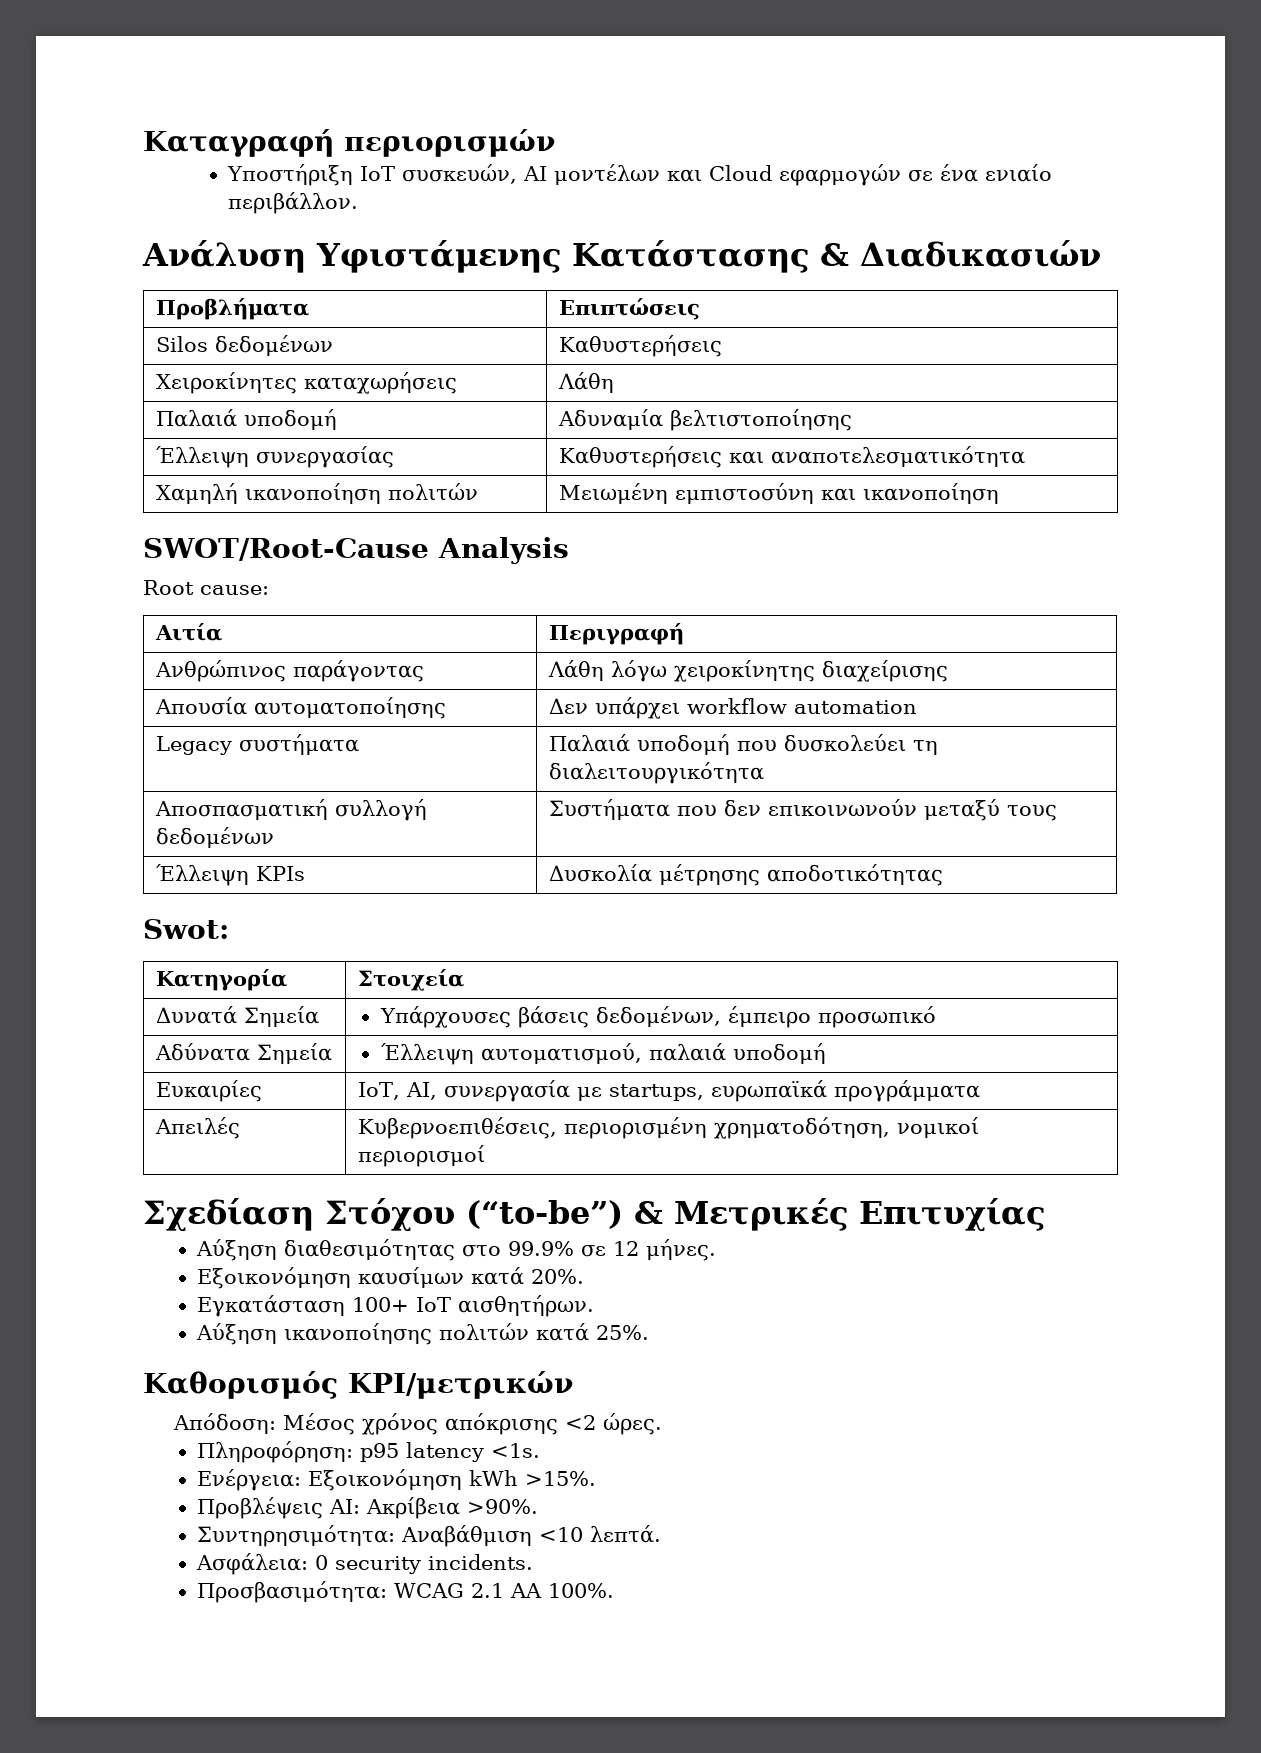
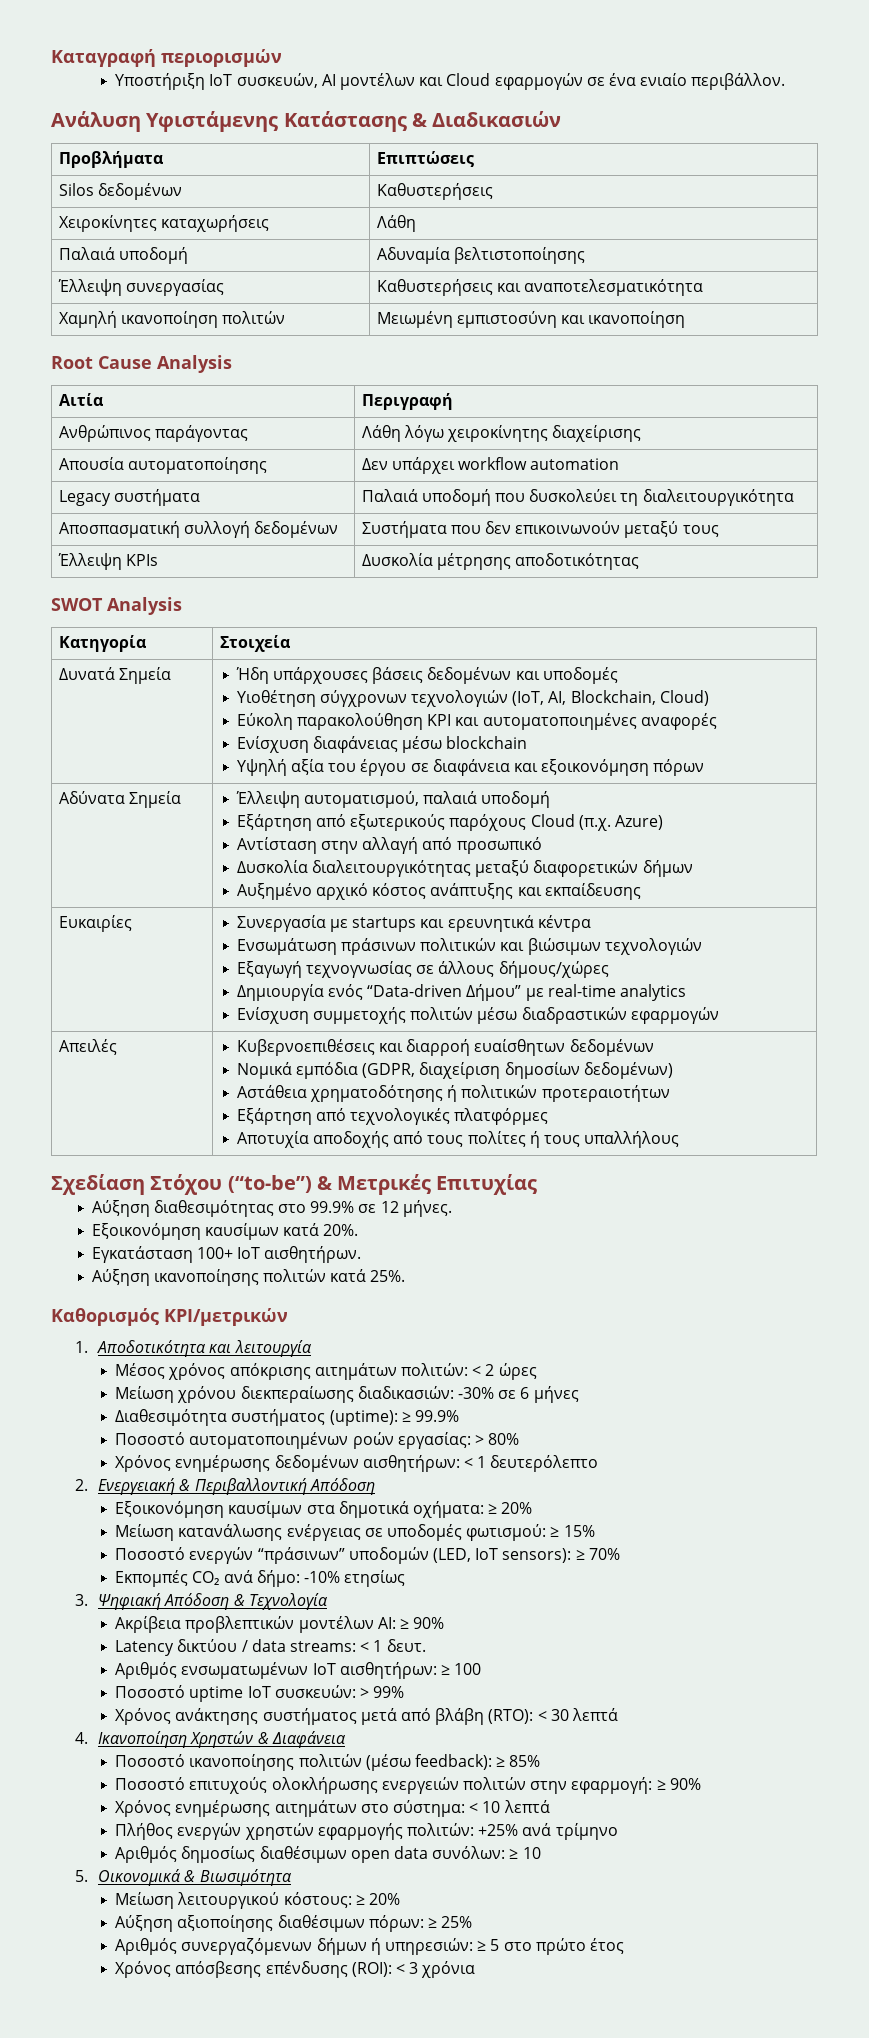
- SWOT/Root-Cause Analysis
- Root cause:
+ Root Cause Analysis
- Swot:
+ SWOT Analysis
- Δυνατά Σημεία | Υπάρχουσες βάσεις δεδομένων, έμπειρο προσωπικό
+ Δυνατά Σημεία | Ήδη υπάρχουσες βάσεις δεδομένων και υποδομές
+ Υιοθέτηση σύγχρονων τεχνολογιών (IoT, AI, Blockchain, Cloud)
+ Εύκολη παρακολούθηση KPI και αυτοματοποιημένες αναφορές
+ Ενίσχυση διαφάνειας μέσω blockchain
+ Υψηλή αξία του έργου σε διαφάνεια και εξοικονόμηση πόρων
  Αδύνατα Σημεία | Έλλειψη αυτοματισμού, παλαιά υποδομή
- Ευκαιρίες | IoT, AI, συνεργασία με startups, ευρωπαϊκά προγράμματα
- Απειλές | Κυβερνοεπιθέσεις, περιορισμένη χρηματοδότηση, νομικοί περιορισμοί
+ Εξάρτηση από εξωτερικούς παρόχους Cloud (π.χ. Azure)
+ Αντίσταση στην αλλαγή από προσωπικό
+ Δυσκολία διαλειτουργικότητας μεταξύ διαφορετικών δήμων
+ Αυξημένο αρχικό κόστος ανάπτυξης και εκπαίδευσης
+ Ευκαιρίες | Συνεργασία με startups και ερευνητικά κέντρα
+ Ενσωμάτωση πράσινων πολιτικών και βιώσιμων τεχνολογιών
+ Εξαγωγή τεχνογνωσίας σε άλλους δήμους/χώρες
+ Δημιουργία ενός “Data-driven Δήμου” με real-time analytics
+ Ενίσχυση συμμετοχής πολιτών μέσω διαδραστικών εφαρμογών
+ Απειλές | Κυβερνοεπιθέσεις και διαρροή ευαίσθητων δεδομένων
+ Νομικά εμπόδια (GDPR, διαχείριση δημοσίων δεδομένων)
+ Αστάθεια χρηματοδότησης ή πολιτικών προτεραιοτήτων
+ Εξάρτηση από τεχνολογικές πλατφόρμες
+ Αποτυχία αποδοχής από τους πολίτες ή τους υπαλλήλους
- Απόδοση: Μέσος χρόνος απόκρισης <2 ώρες.
- Πληροφόρηση: p95 latency <1s.
- Ενέργεια: Εξοικονόμηση kWh >15%.
- Προβλέψεις AI: Ακρίβεια >90%.
- Συντηρησιμότητα: Αναβάθμιση <10 λεπτά.
- Ασφάλεια: 0 security incidents.
- Προσβασιμότητα: WCAG 2.1 AA 100%.
+ 1. Αποδοτικότητα και λειτουργία
+ Μέσος χρόνος απόκρισης αιτημάτων πολιτών: < 2 ώρες
+ Μείωση χρόνου διεκπεραίωσης διαδικασιών: -30% σε 6 μήνες
+ Διαθεσιμότητα συστήματος (uptime): ≥ 99.9%
+ Ποσοστό αυτοματοποιημένων ροών εργασίας: > 80%
+ Χρόνος ενημέρωσης δεδομένων αισθητήρων: < 1 δευτερόλεπτο
+ 2. Ενεργειακή & Περιβαλλοντική Απόδοση
+ Εξοικονόμηση καυσίμων στα δημοτικά οχήματα: ≥ 20%
+ Μείωση κατανάλωσης ενέργειας σε υποδομές φωτισμού: ≥ 15%
+ Ποσοστό ενεργών “πράσινων” υποδομών (LED, IoT sensors): ≥ 70%
+ Εκπομπές CO₂ ανά δήμο: -10% ετησίως
+ 3. Ψηφιακή Απόδοση & Τεχνολογία
+ Ακρίβεια προβλεπτικών μοντέλων AI: ≥ 90%
+ Latency δικτύου / data streams: < 1 δευτ.
+ Αριθμός ενσωματωμένων IoT αισθητήρων: ≥ 100
+ Ποσοστό uptime IoT συσκευών: > 99%
+ Χρόνος ανάκτησης συστήματος μετά από βλάβη (RTO): < 30 λεπτά
+ 4. Ικανοποίηση Χρηστών & Διαφάνεια
+ Ποσοστό ικανοποίησης πολιτών (μέσω feedback): ≥ 85%
+ Ποσοστό επιτυχούς ολοκλήρωσης ενεργειών πολιτών στην εφαρμογή: ≥ 90%
+ Χρόνος ενημέρωσης αιτημάτων στο σύστημα: < 10 λεπτά
+ Πλήθος ενεργών χρηστών εφαρμογής πολιτών: +25% ανά τρίμηνο
+ Αριθμός δημοσίως διαθέσιμων open data συνόλων: ≥ 10
+ 5. Οικονομικά & Βιωσιμότητα
+ Μείωση λειτουργικού κόστους: ≥ 20%
+ Αύξηση αξιοποίησης διαθέσιμων πόρων: ≥ 25%
+ Αριθμός συνεργαζόμενων δήμων ή υπηρεσιών: ≥ 5 στο πρώτο έτος
+ Χρόνος απόσβεσης επένδυσης (ROI): < 3 χρόνια

